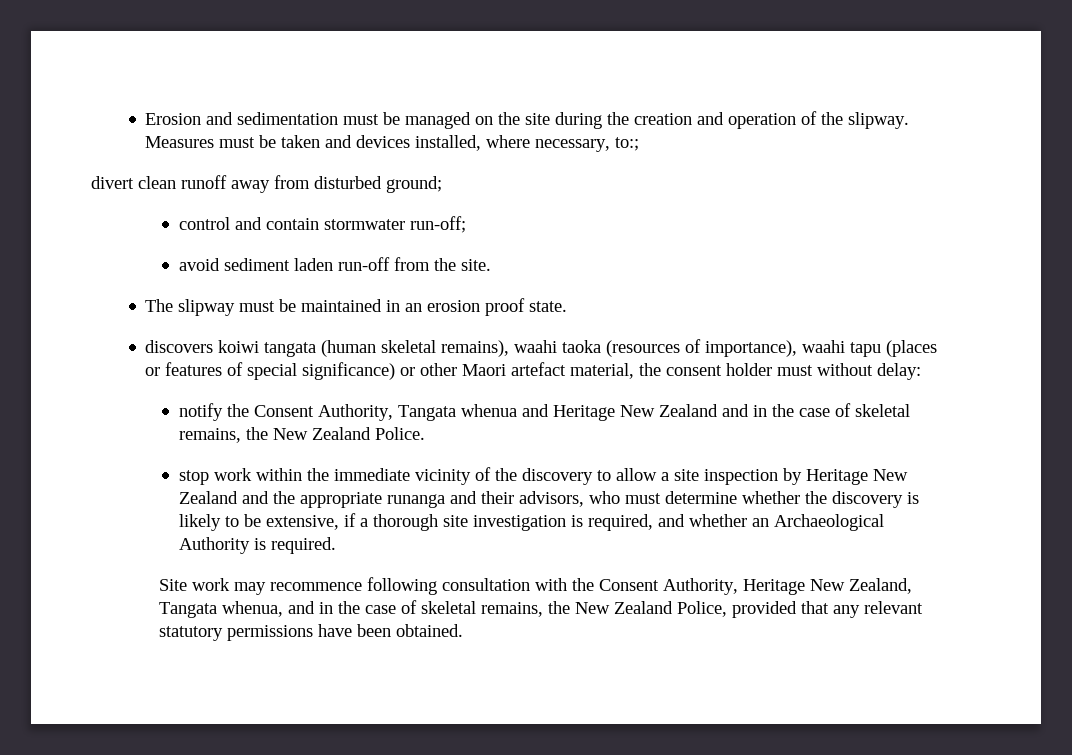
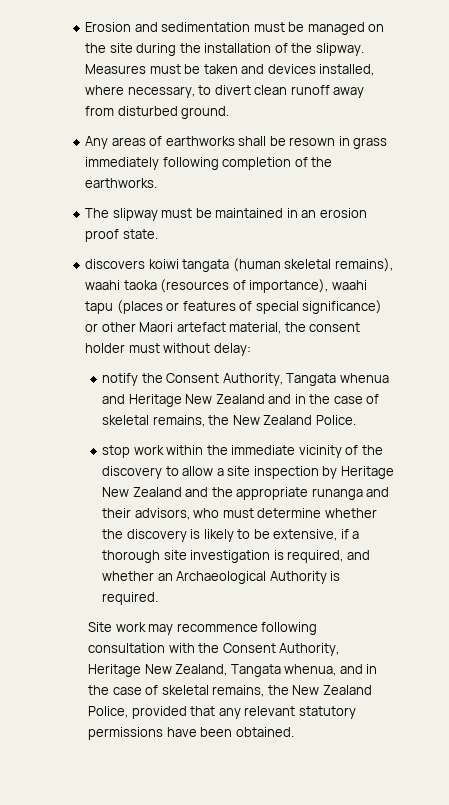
- Erosion and sedimentation must be managed on the site during the creation and operation of the slipway.
+ Erosion and sedimentation must be managed on the site during the installation of the slipway.
- Measures must be taken and devices installed, where necessary, to:;
- divert clean runoff away from disturbed ground;
- control and contain stormwater run-off;
- avoid sediment laden run-off from the site.
+ Measures must be taken and devices installed, where necessary, to divert clean runoff away from disturbed ground.
+ Any areas of earthworks shall be resown in grass immediately following completion of the earthworks.

